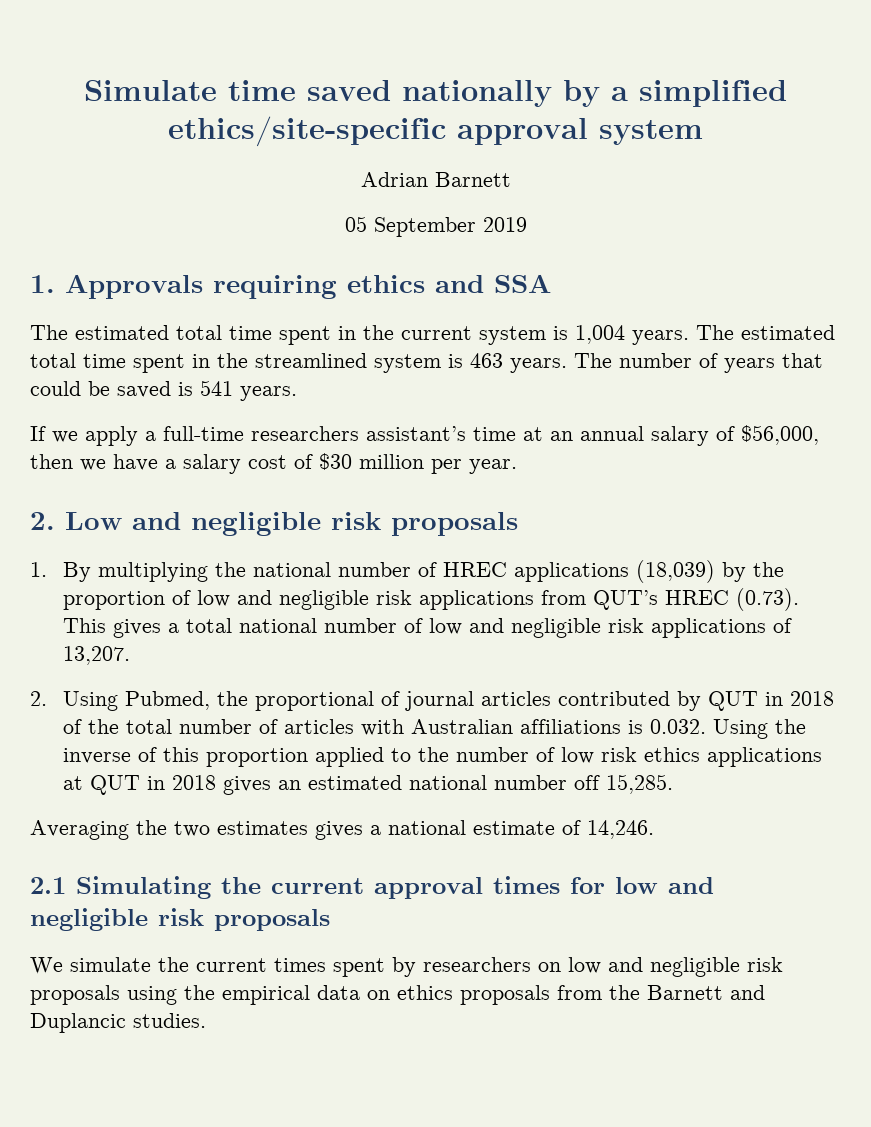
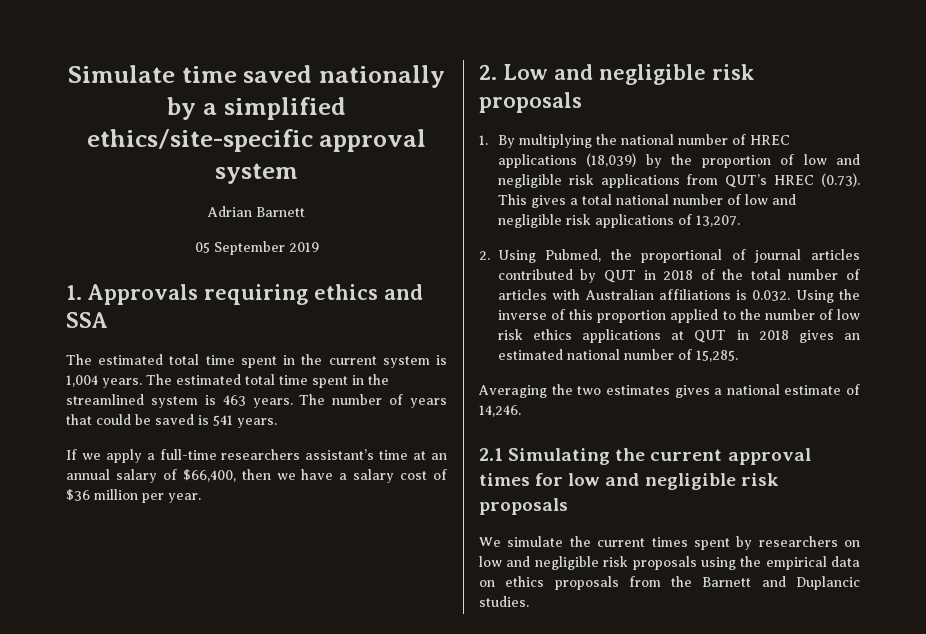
- If we apply a full-time researchers assistant’s time at an annual salary of $56,000, then we have a salary cost of $30 million per year.
+ If we apply a full-time researchers assistant’s time at an annual salary of $66,400, then we have a salary cost of $36 million per year.
- 2. Using Pubmed, the proportional of journal articles contributed by QUT in 2018 of the total number of articles with Australian affiliations is 0.032. Using the inverse of this proportion applied to the number of low risk ethics applications at QUT in 2018 gives an estimated national number off 15,285.
+ 2. Using Pubmed, the proportional of journal articles contributed by QUT in 2018 of the total number of articles with Australian affiliations is 0.032. Using the inverse of this proportion applied to the number of low risk ethics applications at QUT in 2018 gives an estimated national number of 15,285.

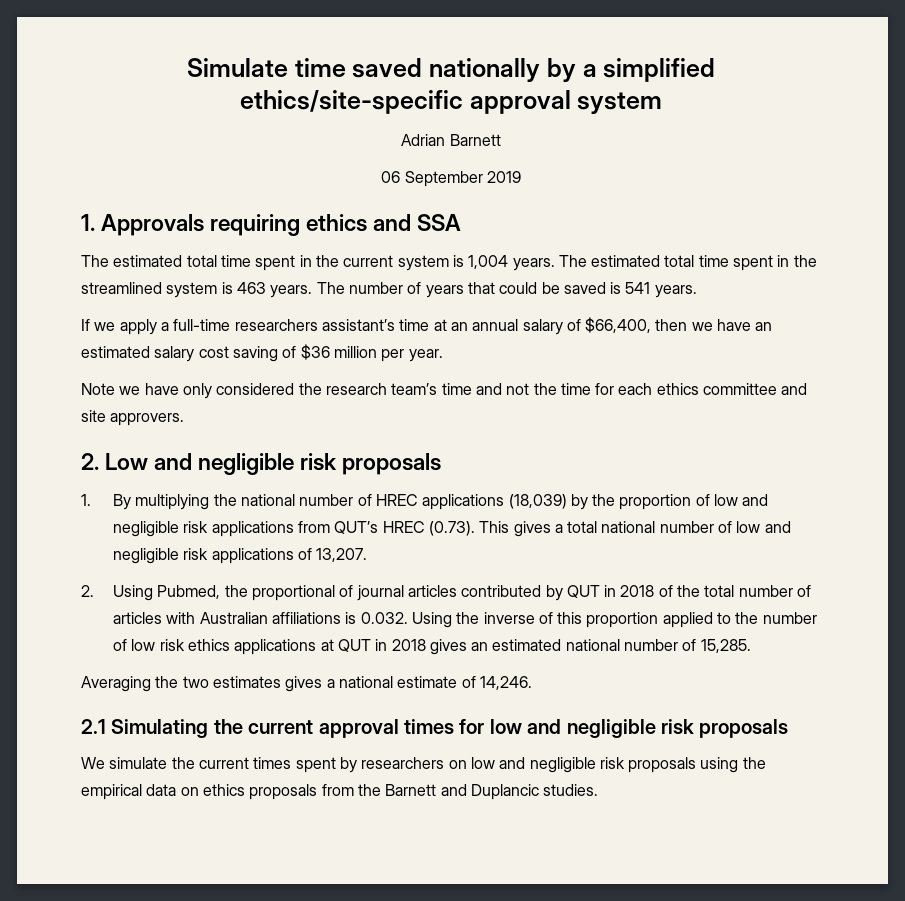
- 05 September 2019
+ 06 September 2019
- If we apply a full-time researchers assistant’s time at an annual salary of $66,400, then we have a salary cost of $36 million per year.
+ If we apply a full-time researchers assistant’s time at an annual salary of $66,400, then we have an estimated salary cost saving of $36 million per year.
+ Note we have only considered the research team’s time and not the time for each ethics committee and site approvers.

